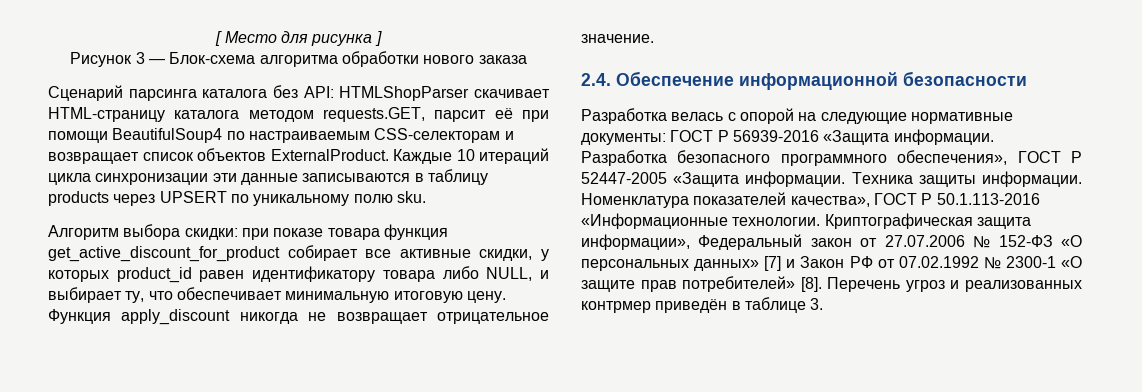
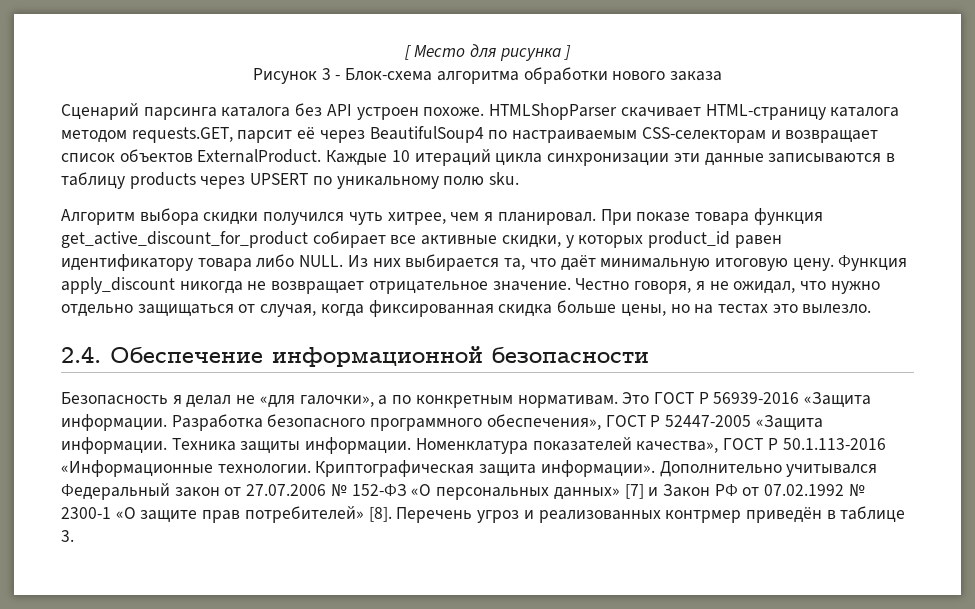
- Рисунок 3 — Блок-схема алгоритма обработки нового заказа
+ Рисунок 3 - Блок-схема алгоритма обработки нового заказа
- Сценарий парсинга каталога без API: HTMLShopParser скачивает HTML-страницу каталога методом requests.GET, парсит её при помощи BeautifulSoup4 по настраиваемым CSS-селекторам и возвращает список объектов ExternalProduct.
+ Сценарий парсинга каталога без API устроен похоже. HTMLShopParser скачивает HTML-страницу каталога методом requests.GET, парсит её через BeautifulSoup4 по настраиваемым CSS-селекторам и возвращает список объектов ExternalProduct.
- Алгоритм выбора скидки: при показе товара функция get_active_discount_for_product собирает все активные скидки, у которых product_id равен идентификатору товара либо NULL, и выбирает ту, что обеспечивает минимальную итоговую цену.
+ Алгоритм выбора скидки получился чуть хитрее, чем я планировал. При показе товара функция get_active_discount_for_product собирает все активные скидки, у которых product_id равен идентификатору товара либо NULL. Из них выбирается та, что даёт минимальную итоговую цену.
- Функция apply_discount никогда не возвращает отрицательное значение.
+ Функция apply_discount никогда не возвращает отрицательное значение. Честно говоря, я не ожидал, что нужно отдельно защищаться от случая, когда фиксированная скидка больше цены, но на тестах это вылезло.
  2.4. Обеспечение информационной безопасности
- Разработка велась с опорой на следующие нормативные документы: ГОСТ Р 56939-2016 «Защита информации.
+ Безопасность я делал не «для галочки», а по конкретным нормативам. Это ГОСТ Р 56939-2016 «Защита информации.
- Криптографическая защита информации», Федеральный закон от 27.07.2006 № 152-ФЗ «О персональных данных» [7] и Закон РФ от 07.02.1992 № 2300-1 «О защите прав потребителей» [8].
+ Криптографическая защита информации». Дополнительно учитывался Федеральный закон от 27.07.2006 № 152-ФЗ «О персональных данных» [7] и Закон РФ от 07.02.1992 № 2300-1 «О защите прав потребителей» [8].

